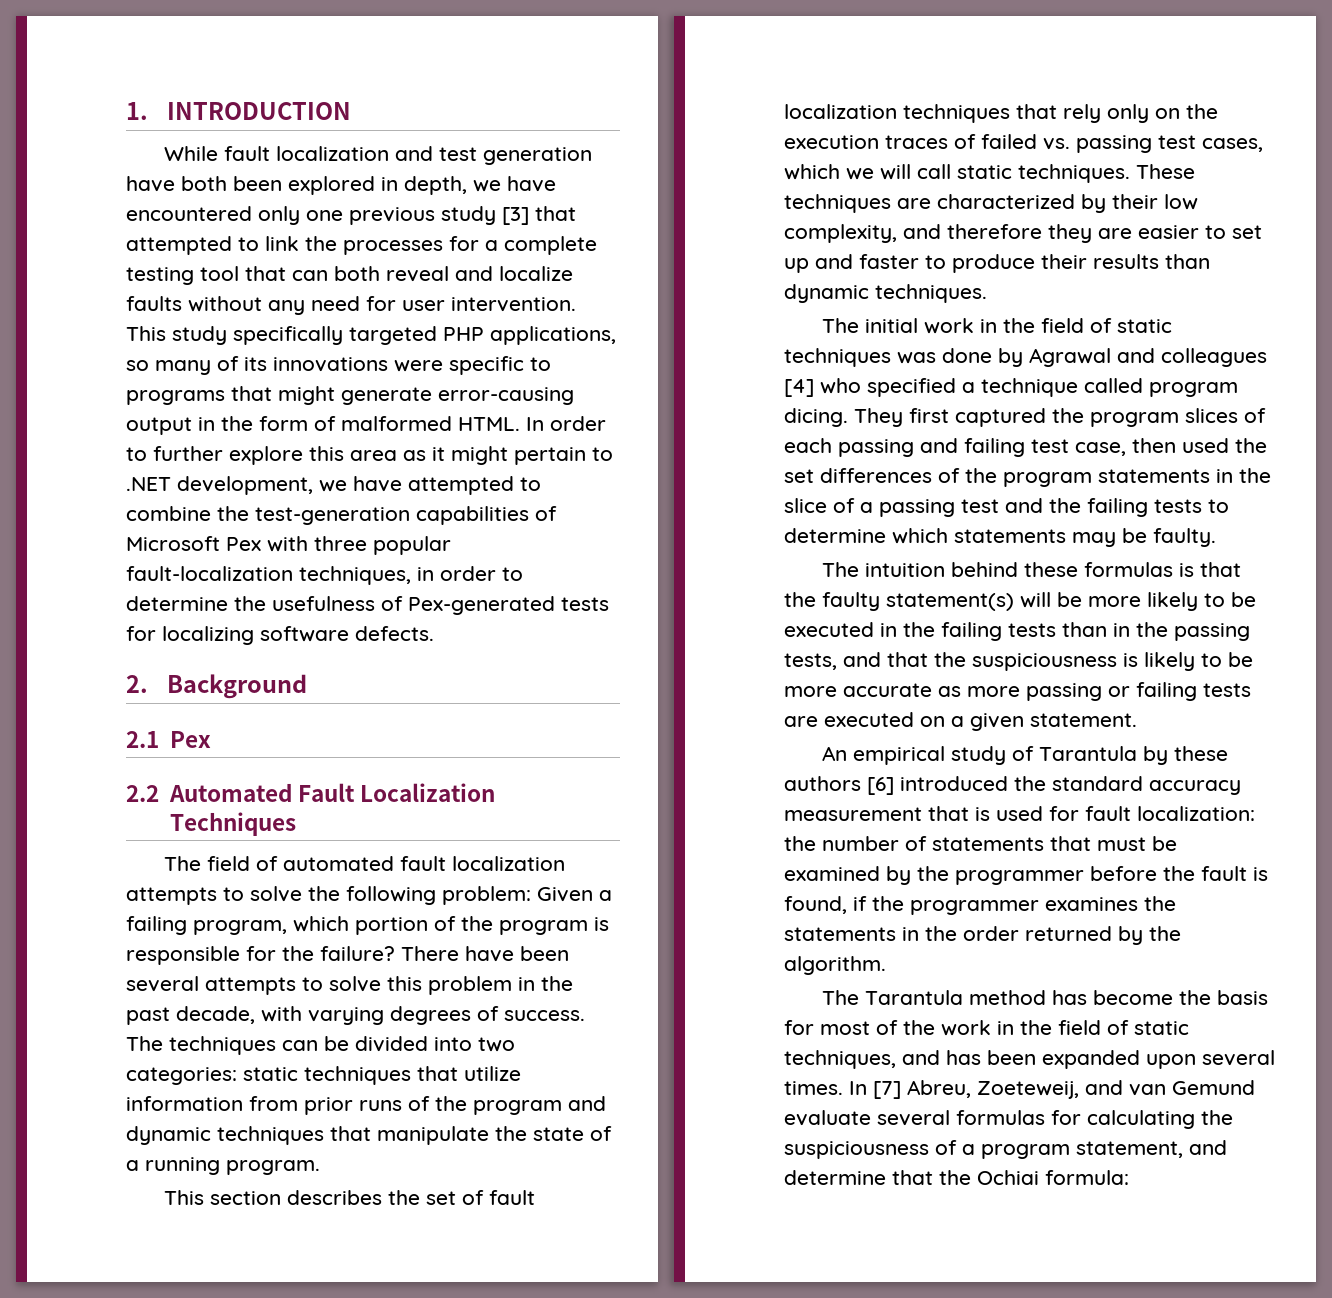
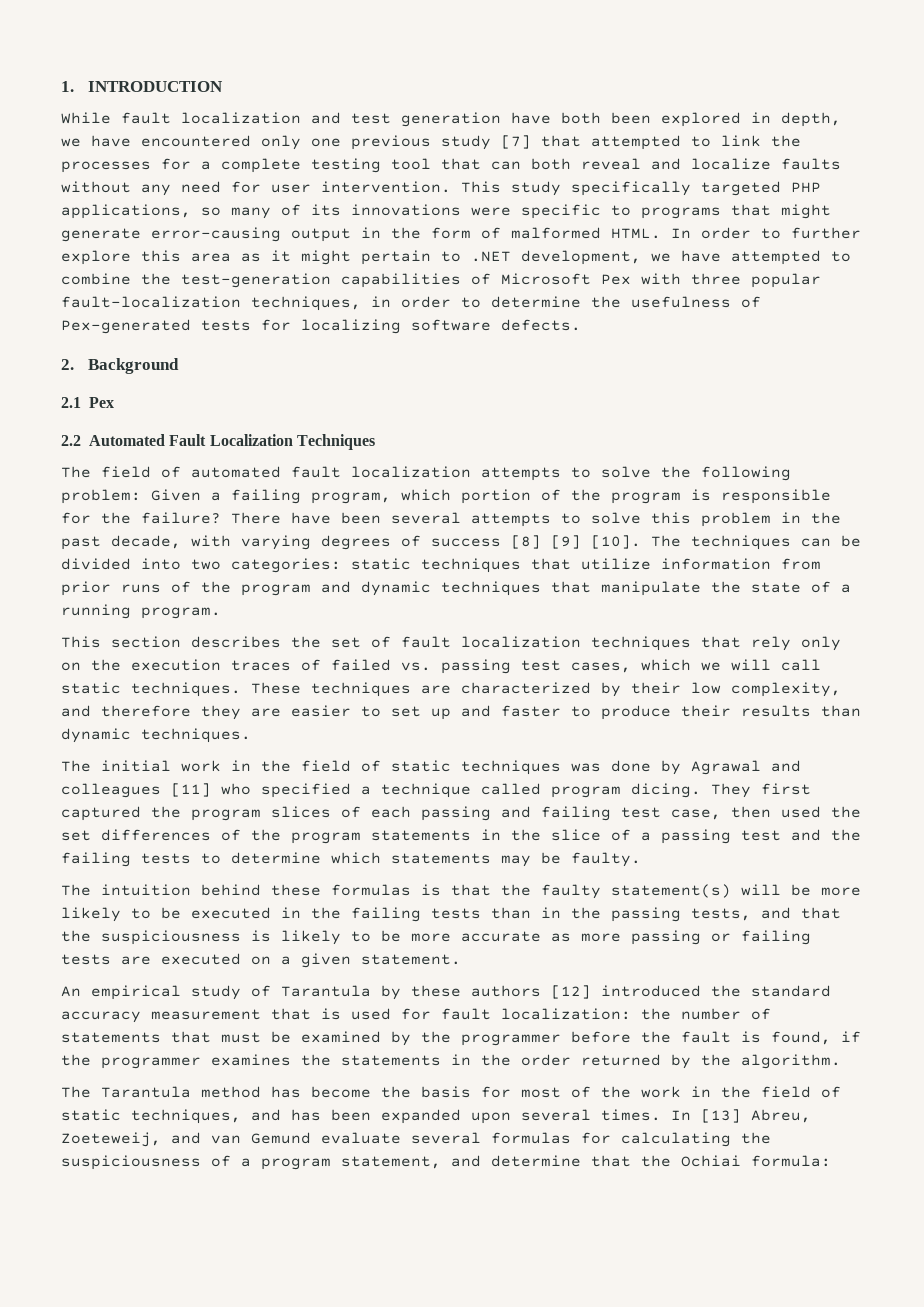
- While fault localization and test generation have both been explored in depth, we have encountered only one previous study [3] that attempted to link the processes for a complete testing tool that can both reveal and localize faults without any need for user intervention.
+ While fault localization and test generation have both been explored in depth, we have encountered only one previous study [7] that attempted to link the processes for a complete testing tool that can both reveal and localize faults without any need for user intervention.
- There have been several attempts to solve this problem in the past decade, with varying degrees of success.
+ There have been several attempts to solve this problem in the past decade, with varying degrees of success [8] [9] [10].
- The initial work in the field of static techniques was done by Agrawal and colleagues [4] who specified a technique called program dicing.
+ The initial work in the field of static techniques was done by Agrawal and colleagues [11] who specified a technique called program dicing.
- An empirical study of Tarantula by these authors [6] introduced the standard accuracy measurement that is used for fault localization: the number of statements that must be examined by the programmer before the fault is found, if the programmer examines the statements in the order returned by the algorithm.
+ An empirical study of Tarantula by these authors [12] introduced the standard accuracy measurement that is used for fault localization: the number of statements that must be examined by the programmer before the fault is found, if the programmer examines the statements in the order returned by the algorithm.
- In [7] Abreu, Zoeteweij, and van Gemund evaluate several formulas for calculating the suspiciousness of a program statement, and determine that the Ochiai formula:
+ In [13] Abreu, Zoeteweij, and van Gemund evaluate several formulas for calculating the suspiciousness of a program statement, and determine that the Ochiai formula:

